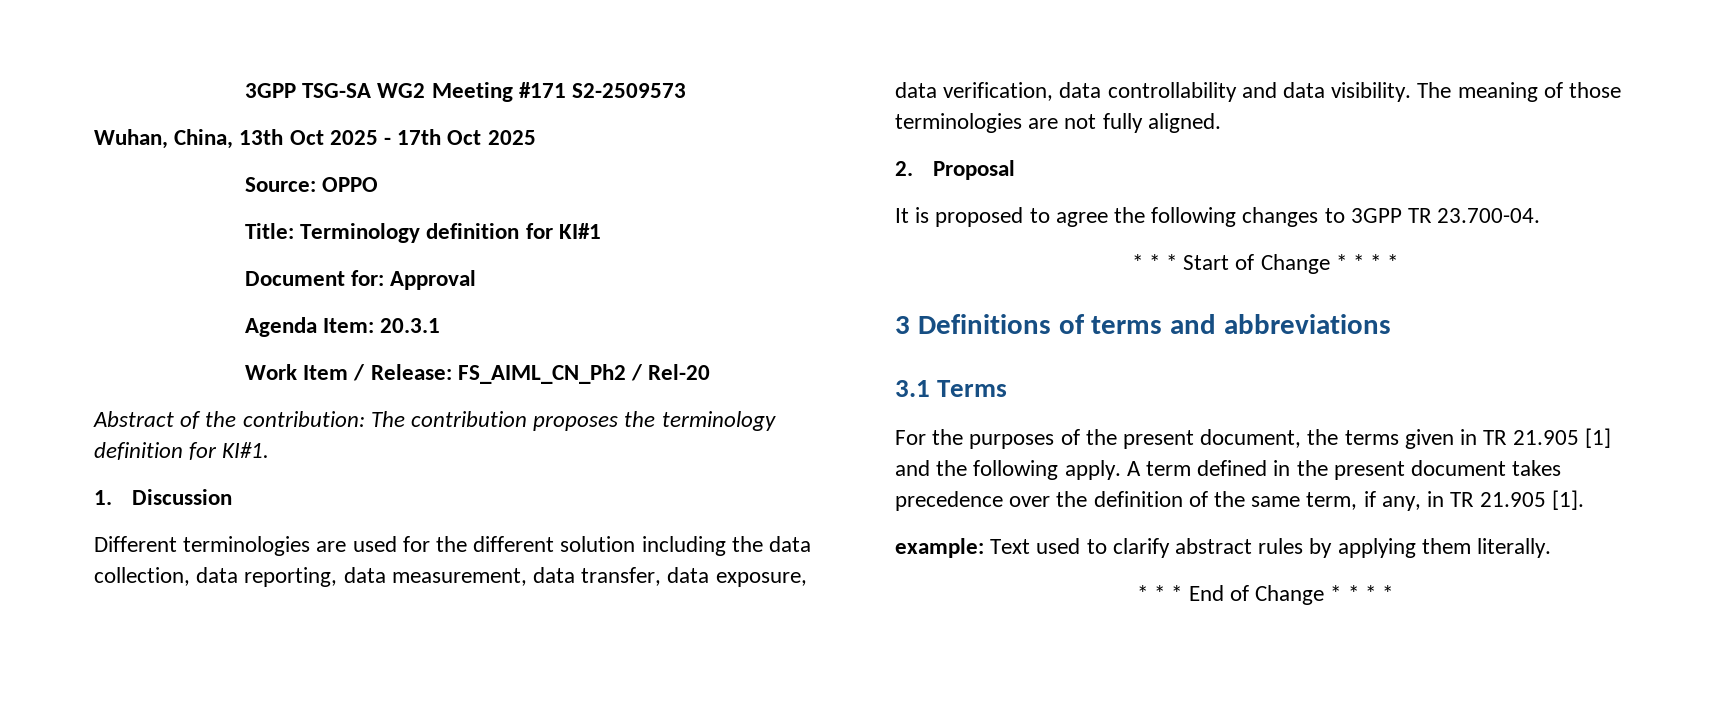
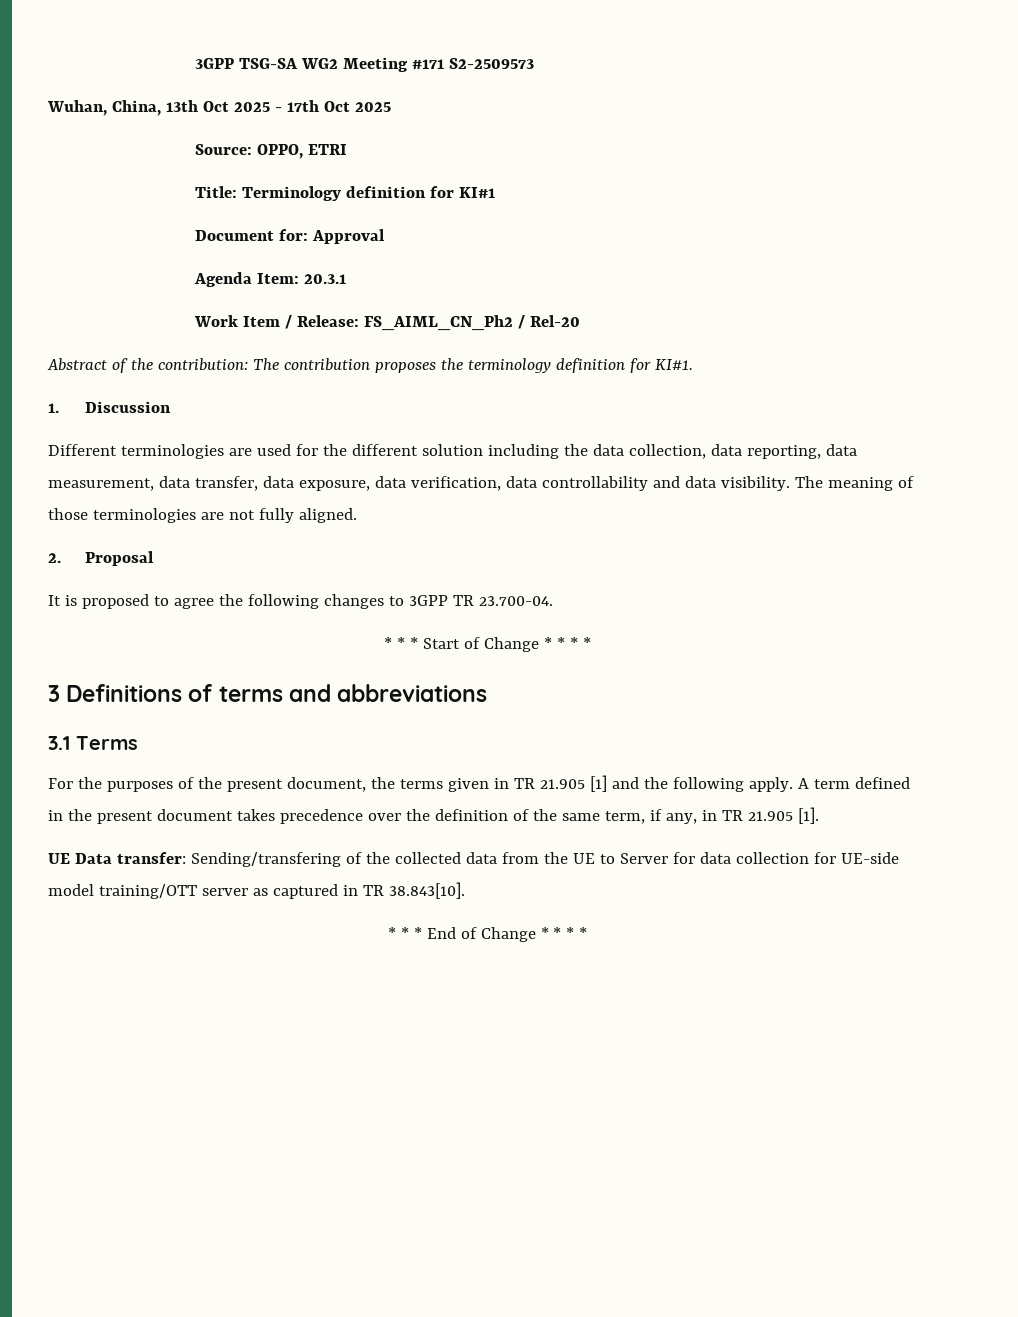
- Source: OPPO
+ Source: OPPO, ETRI
- example: Text used to clarify abstract rules by applying them literally.
+ UE Data transfer: Sending/transfering of the collected data from the UE to Server for data collection for UE-side model training/OTT server as captured in TR 38.843[10].

